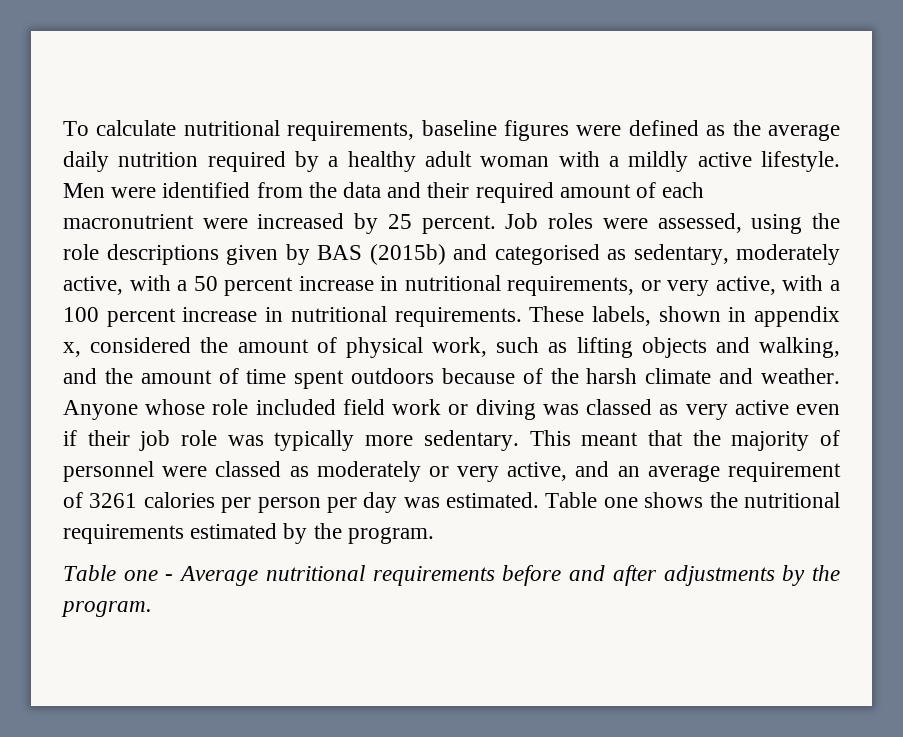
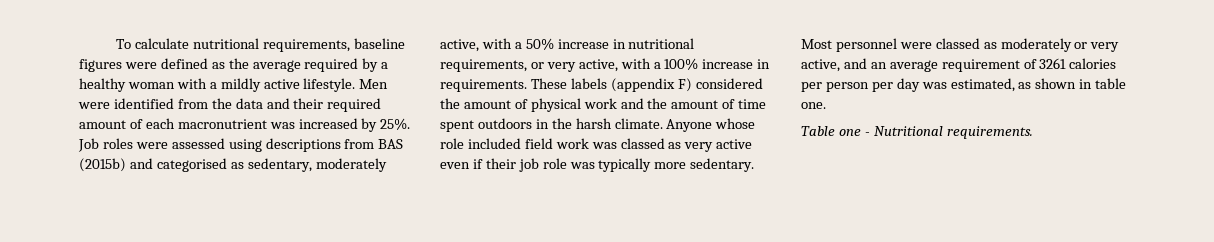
- To calculate nutritional requirements, baseline figures were defined as the average daily nutrition required by a healthy adult woman with a mildly active lifestyle.
+ To calculate nutritional requirements, baseline figures were defined as the average required by a healthy woman with a mildly active lifestyle.
- Men were identified from the data and their required amount of each macronutrient were increased by 25 percent.
+ Men were identified from the data and their required amount of each macronutrient was increased by 25%.
- Job roles were assessed, using the role descriptions given by BAS (2015b) and categorised as sedentary, moderately active, with a 50 percent increase in nutritional requirements, or very active, with a 100 percent increase in nutritional requirements.
+ Job roles were assessed using descriptions from BAS (2015b) and categorised as sedentary, moderately active, with a 50% increase in nutritional requirements, or very active, with a 100% increase in requirements.
- These labels, shown in appendix x, considered the amount of physical work, such as lifting objects and walking, and the amount of time spent outdoors because of the harsh climate and weather.
+ These labels (appendix F) considered the amount of physical work and the amount of time spent outdoors in the harsh climate.
- Anyone whose role included field work or diving was classed as very active even if their job role was typically more sedentary.
+ Anyone whose role included field work was classed as very active even if their job role was typically more sedentary.
- This meant that the majority of personnel were classed as moderately or very active, and an average requirement of 3261 calories per person per day was estimated. Table one shows the nutritional requirements estimated by the program.
- Table one - Average nutritional requirements before and after adjustments by the program.
+ Most personnel were classed as moderately or very active, and an average requirement of 3261 calories per person per day was estimated, as shown in table one.
+ Table one - Nutritional requirements.

